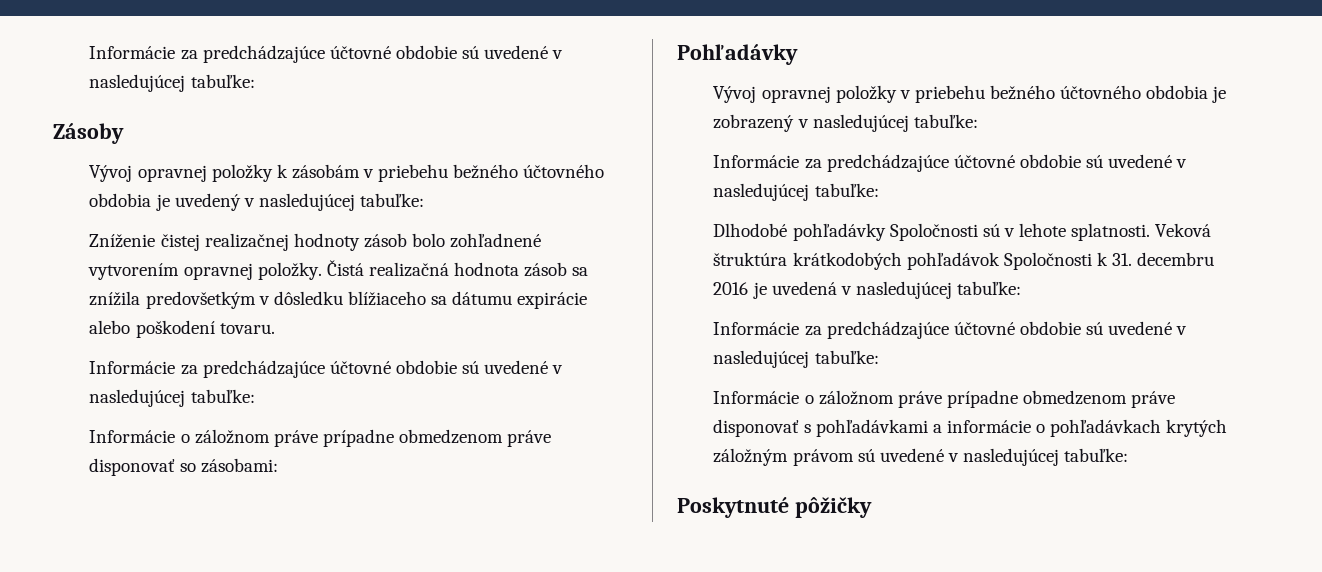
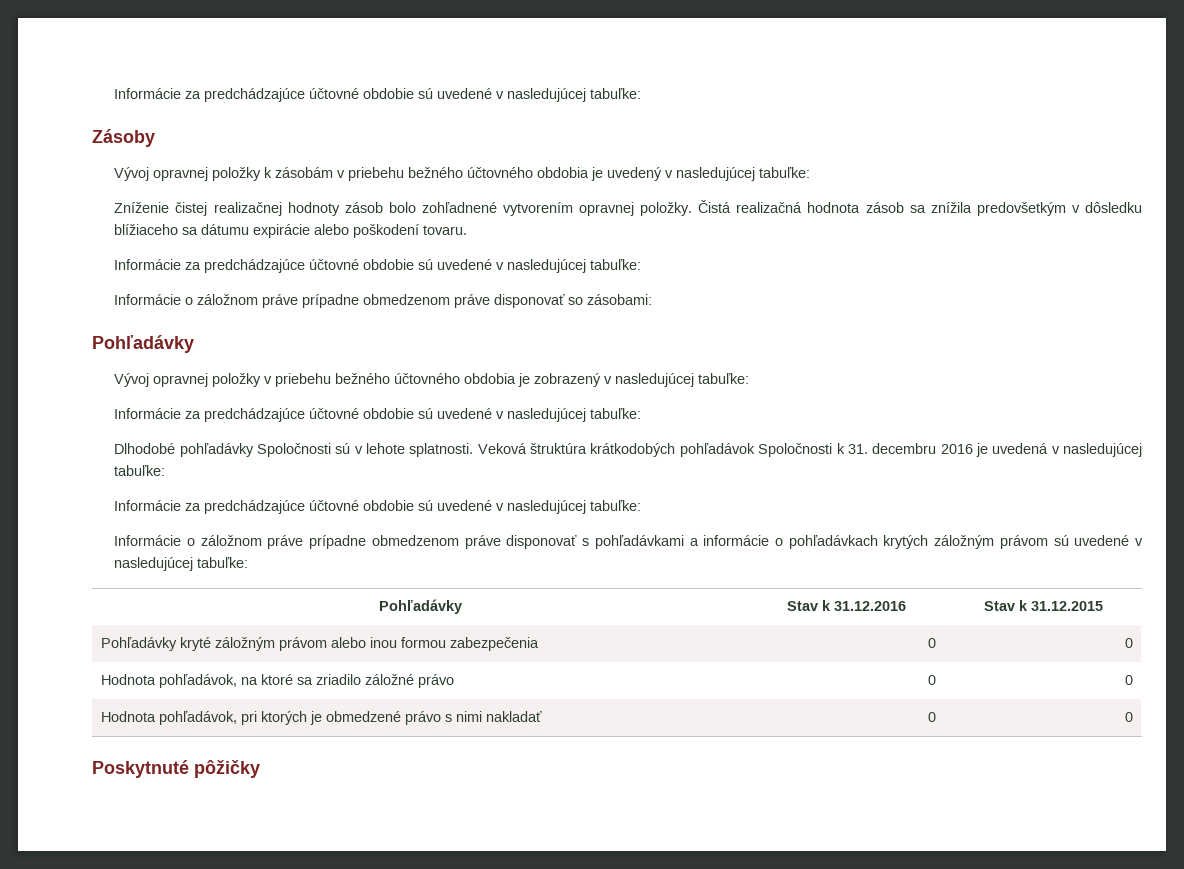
+ Pohľadávky | Stav k 31.12.2016 | Stav k 31.12.2015
+ Pohľadávky kryté záložným právom alebo inou formou zabezpečenia | 0 | 0
+ Hodnota pohľadávok, na ktoré sa zriadilo záložné právo | 0 | 0
+ Hodnota pohľadávok, pri ktorých je obmedzené právo s nimi nakladať | 0 | 0

